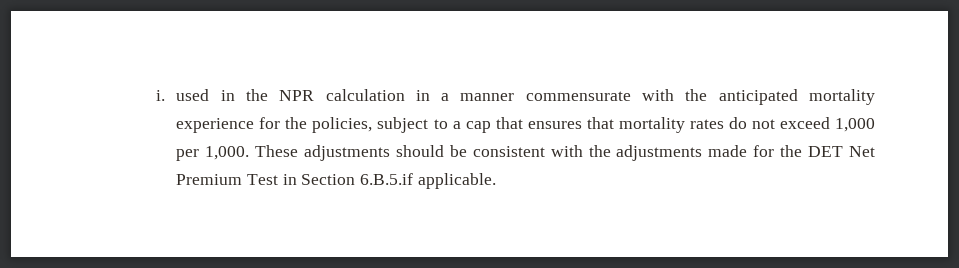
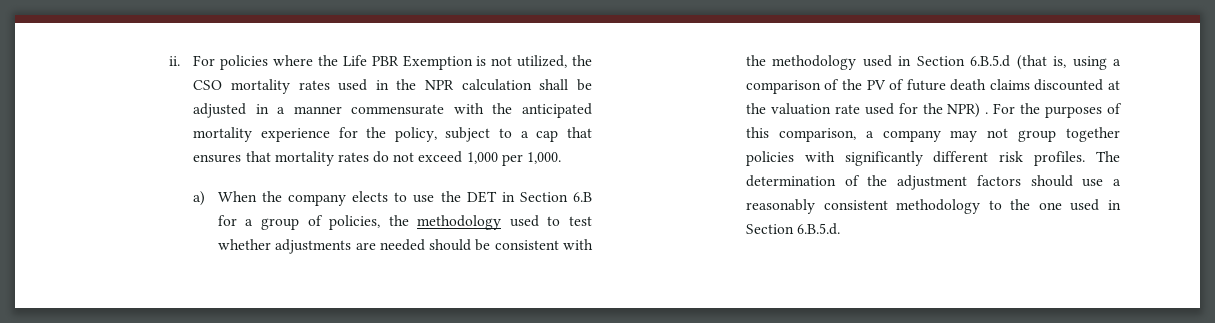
- i. used in the NPR calculation in a manner commensurate with the anticipated mortality experience for the policies, subject to a cap that ensures that mortality rates do not exceed 1,000 per 1,000. These adjustments should be consistent with the adjustments made for the DET Net Premium Test in Section 6.B.5.if applicable.
+ ii. For policies where the Life PBR Exemption is not utilized, the CSO mortality rates used in the NPR calculation shall be adjusted in a manner commensurate with the anticipated mortality experience for the policy, subject to a cap that ensures that mortality rates do not exceed 1,000 per 1,000.
+ a) When the company elects to use the DET in Section 6.B for a group of policies, the methodology used to test whether adjustments are needed should be consistent with the methodology used in Section 6.B.5.d (that is, using a comparison of the PV of future death claims discounted at the valuation rate used for the NPR) . For the purposes of this comparison, a company may not group together policies with significantly different risk profiles. The determination of the adjustment factors should use a reasonably consistent methodology to the one used in Section 6.B.5.d.

